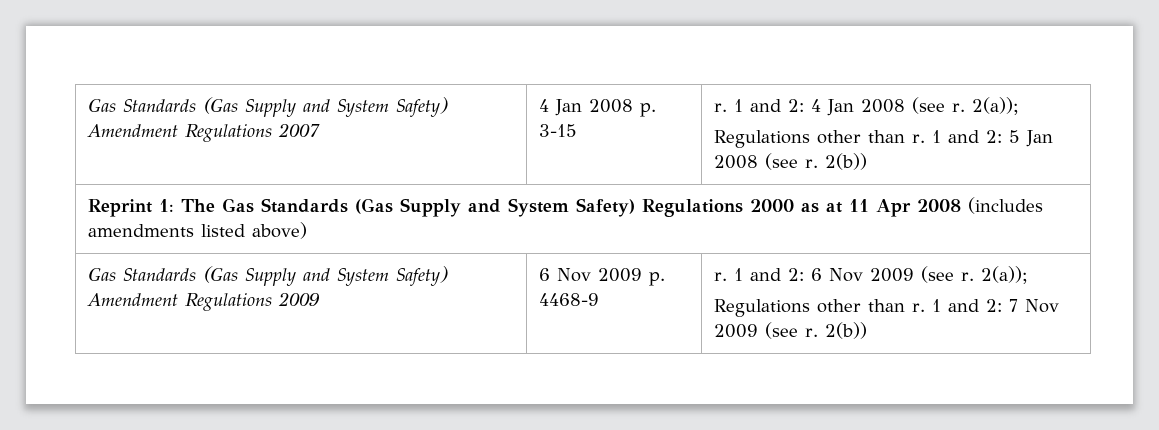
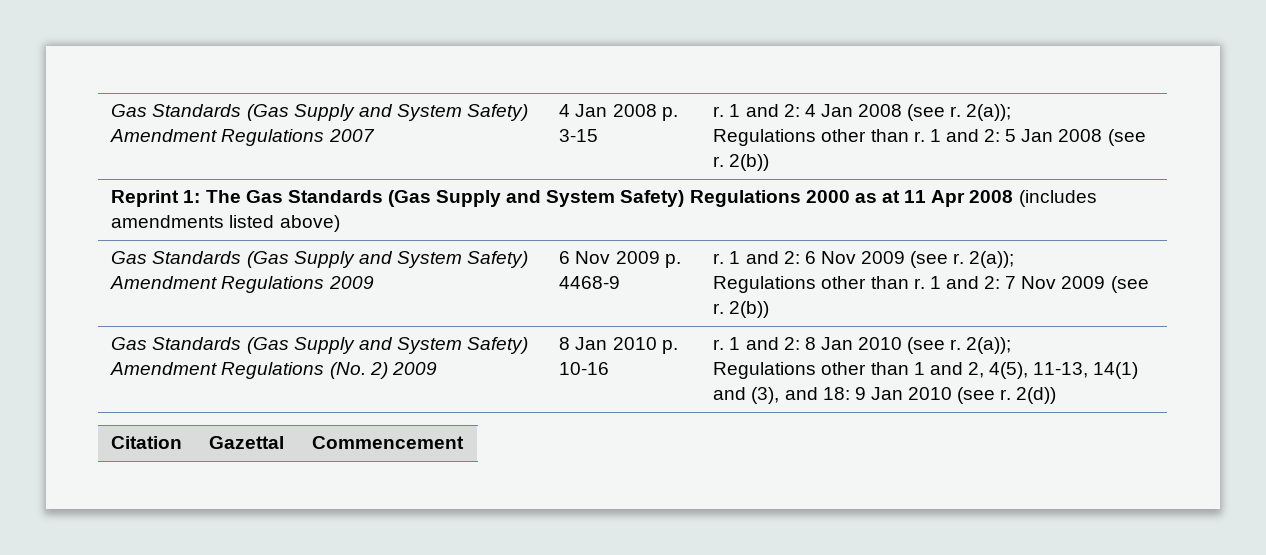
+ Gas Standards (Gas Supply and System Safety) Amendment Regulations (No. 2) 2009 | 8 Jan 2010 p. 10-16 | r. 1 and 2: 8 Jan 2010 (see r. 2(a));
+ Regulations other than 1 and 2, 4(5), 11-13, 14(1) and (3), and 18: 9 Jan 2010 (see r. 2(d))
+ Citation | Gazettal | Commencement

